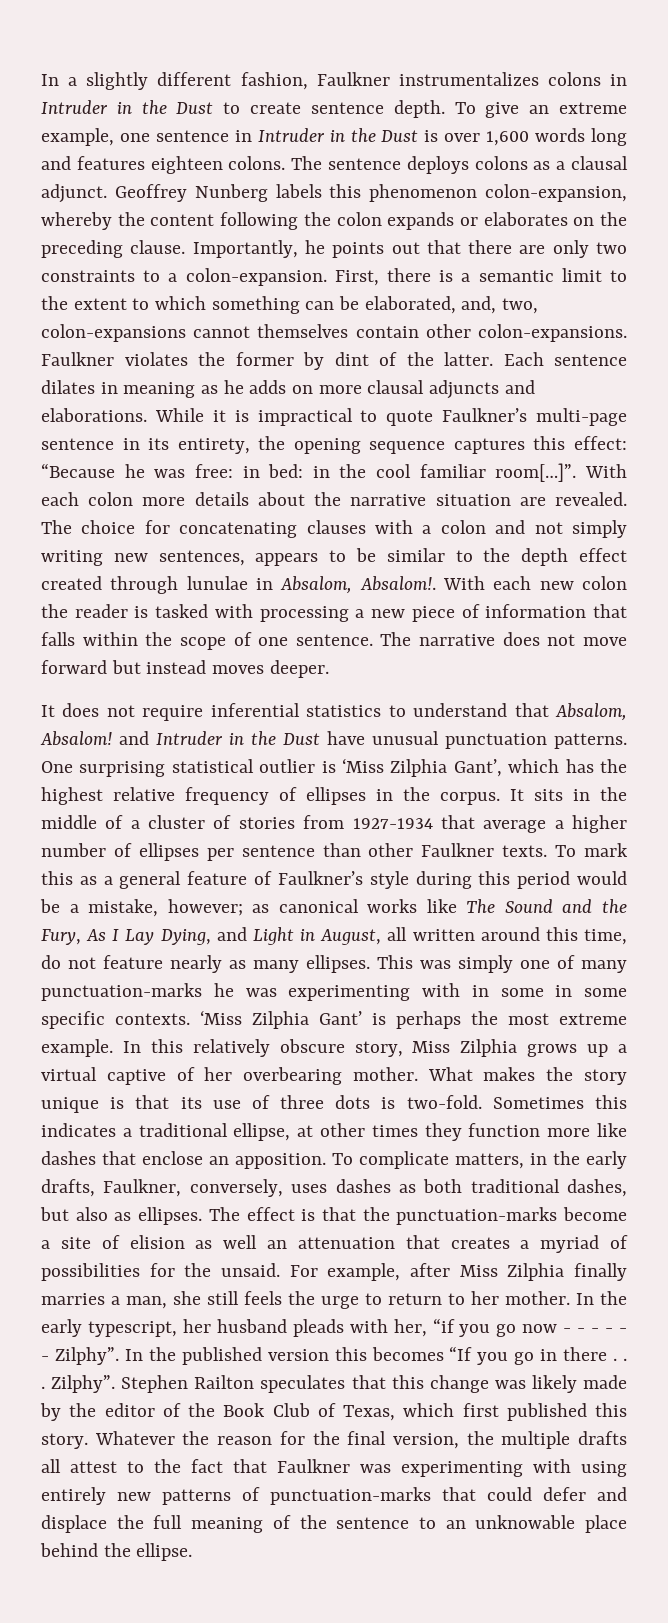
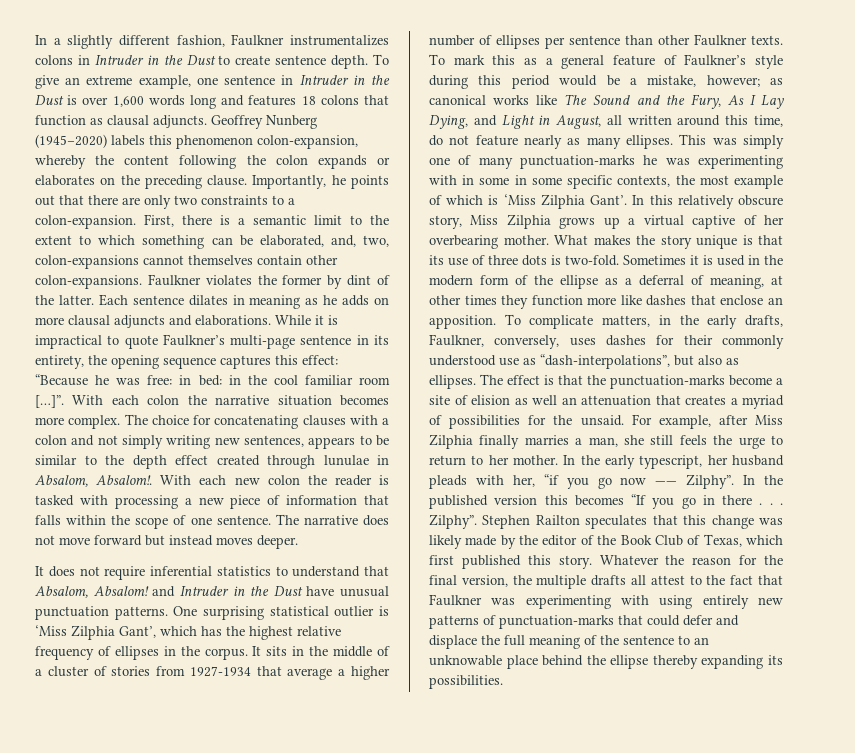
- To give an extreme example, one sentence in Intruder in the Dust is over 1,600 words long and features eighteen colons. The sentence deploys colons as a clausal adjunct.
+ To give an extreme example, one sentence in Intruder in the Dust is over 1,600 words long and features 18 colons that function as clausal adjuncts.
- Geoffrey Nunberg labels this phenomenon colon-expansion, whereby the content following the colon expands or elaborates on the preceding clause.
+ Geoffrey Nunberg (1945–2020) labels this phenomenon colon-expansion, whereby the content following the colon expands or elaborates on the preceding clause.
- While it is impractical to quote Faulkner’s multi-page sentence in its entirety, the opening sequence captures this effect: “Because he was free: in bed: in the cool familiar room[…]”.
+ While it is impractical to quote Faulkner’s multi-page sentence in its entirety, the opening sequence captures this effect: “Because he was free: in bed: in the cool familiar room […]”.
- With each colon more details about the narrative situation are revealed.
+ With each colon the narrative situation becomes more complex.
- This was simply one of many punctuation-marks he was experimenting with in some in some specific contexts. ‘Miss Zilphia Gant’ is perhaps the most extreme example.
+ This was simply one of many punctuation-marks he was experimenting with in some in some specific contexts, the most example of which is ‘Miss Zilphia Gant’.
- Sometimes this indicates a traditional ellipse, at other times they function more like dashes that enclose an apposition.
+ Sometimes it is used in the modern form of the ellipse as a deferral of meaning, at other times they function more like dashes that enclose an apposition.
- To complicate matters, in the early drafts, Faulkner, conversely, uses dashes as both traditional dashes, but also as ellipses.
+ To complicate matters, in the early drafts, Faulkner, conversely, uses dashes for their commonly understood use as “dash-interpolations”, but also as ellipses.
- In the early typescript, her husband pleads with her, “if you go now - - - - - - Zilphy”.
+ In the early typescript, her husband pleads with her, “if you go now —— Zilphy”.
- Whatever the reason for the final version, the multiple drafts all attest to the fact that Faulkner was experimenting with using entirely new patterns of punctuation-marks that could defer and displace the full meaning of the sentence to an unknowable place behind the ellipse.
+ Whatever the reason for the final version, the multiple drafts all attest to the fact that Faulkner was experimenting with using entirely new patterns of punctuation-marks that could defer and displace the full meaning of the sentence to an unknowable place behind the ellipse thereby expanding its possibilities.

